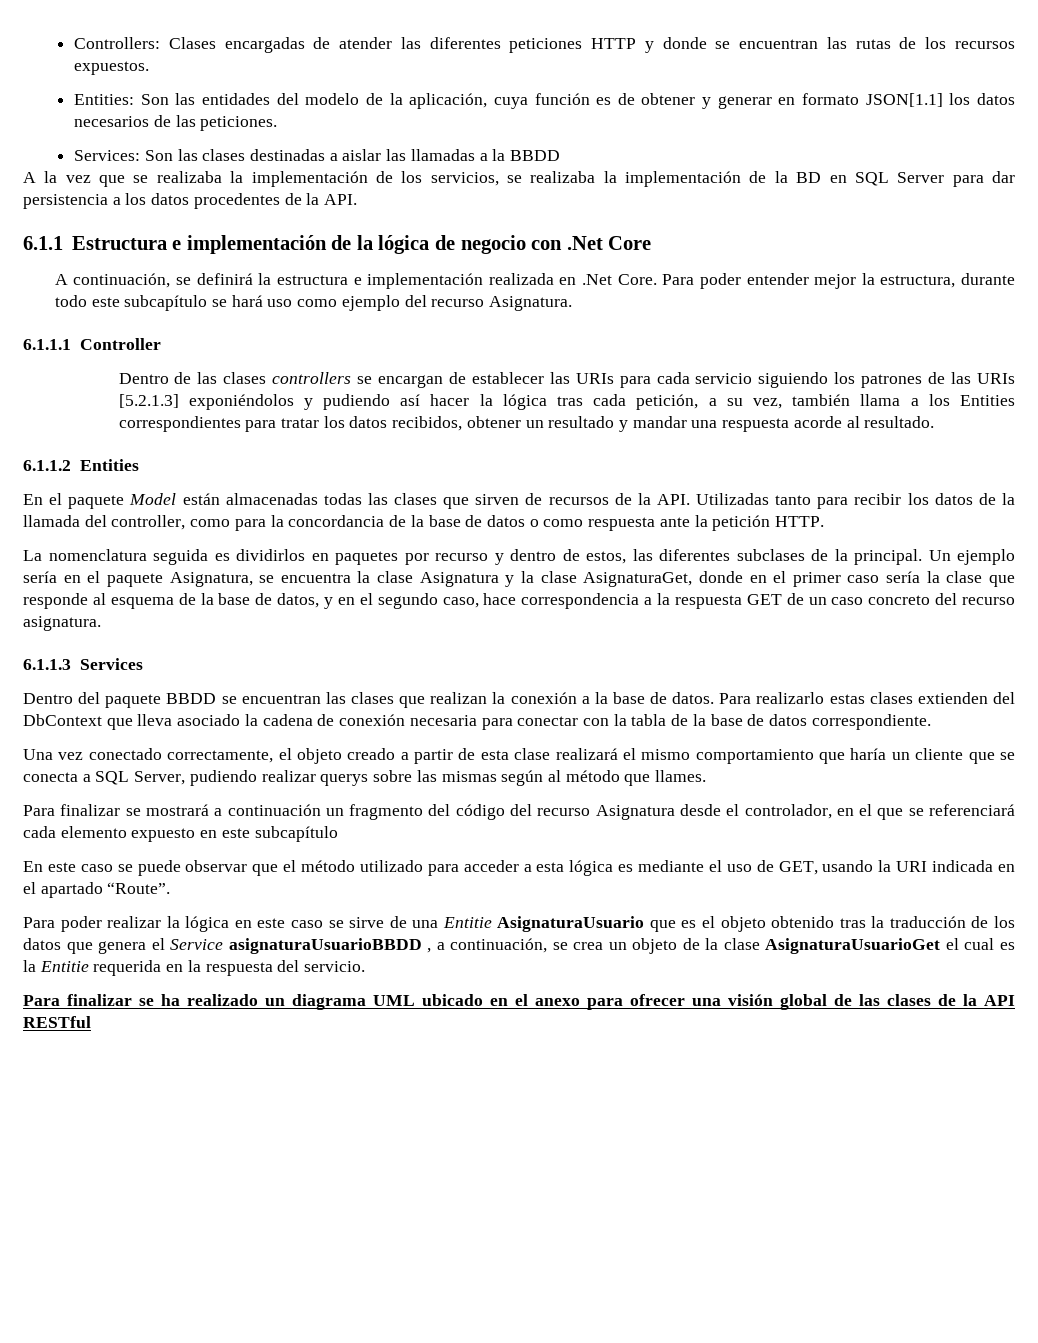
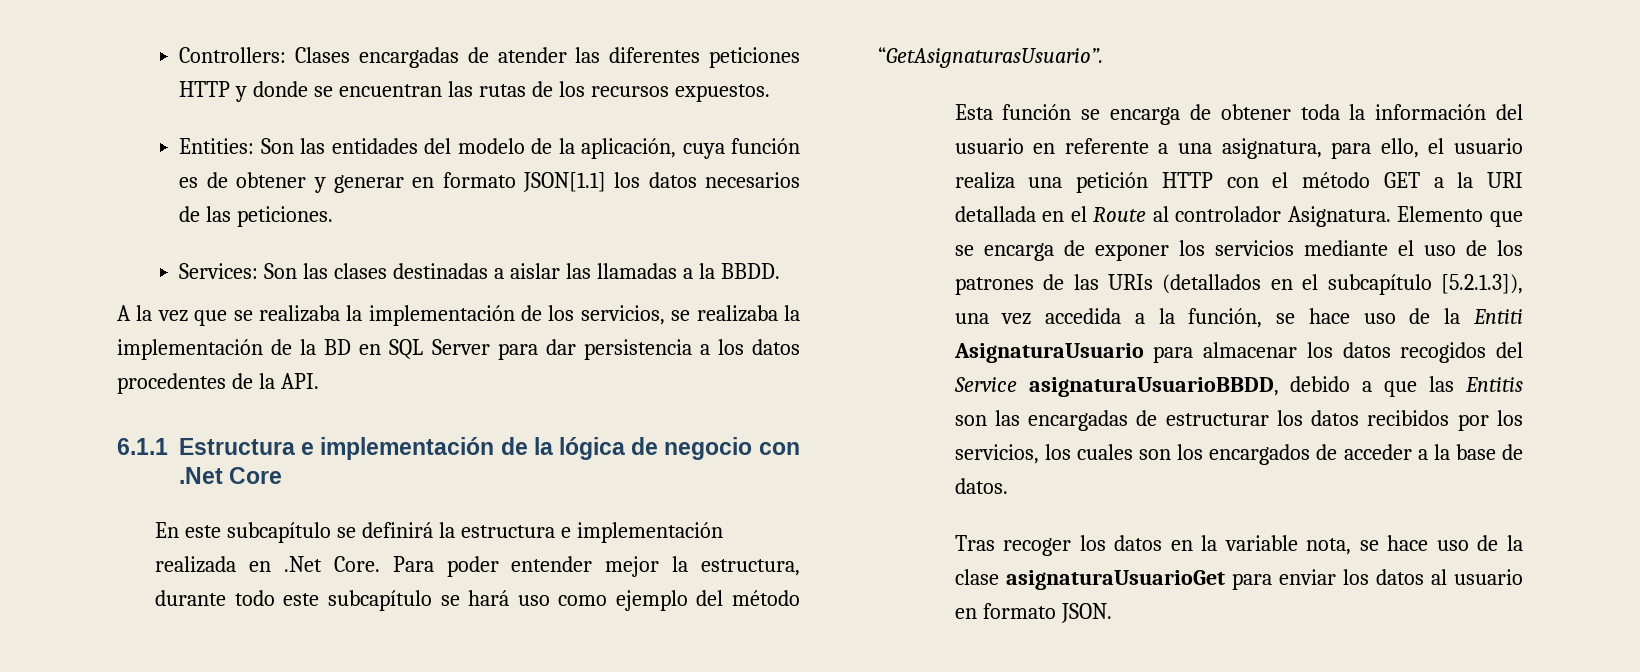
- Services: Son las clases destinadas a aislar las llamadas a la BBDD
+ Services: Son las clases destinadas a aislar las llamadas a la BBDD.
- A continuación, se definirá la estructura e implementación realizada en .Net Core.
+ En este subcapítulo se definirá la estructura e implementación realizada en .Net Core.
- Para poder entender mejor la estructura, durante todo este subcapítulo se hará uso como ejemplo del recurso Asignatura.
- 6.1.1.1 Controller
- Dentro de las clases controllers se encargan de establecer las URIs para cada servicio siguiendo los patrones de las URIs [5.2.1.3] exponiéndolos y pudiendo así hacer la lógica tras cada petición, a su vez, también llama a los Entities correspondientes para tratar los datos recibidos, obtener un resultado y mandar una respuesta acorde al resultado.
- 6.1.1.2 Entities
- En el paquete Model están almacenadas todas las clases que sirven de recursos de la API. Utilizadas tanto para recibir los datos de la llamada del controller, como para la concordancia de la base de datos o como respuesta ante la petición HTTP.
- La nomenclatura seguida es dividirlos en paquetes por recurso y dentro de estos, las diferentes subclases de la principal. Un ejemplo sería en el paquete Asignatura, se encuentra la clase Asignatura y la clase AsignaturaGet, donde en el primer caso sería la clase que responde al esquema de la base de datos, y en el segundo caso, hace correspondencia a la respuesta GET de un caso concreto del recurso asignatura.
- 6.1.1.3 Services
- Dentro del paquete BBDD se encuentran las clases que realizan la conexión a la base de datos. Para realizarlo estas clases extienden del DbContext que lleva asociado la cadena de conexión necesaria para conectar con la tabla de la base de datos correspondiente.
- Una vez conectado correctamente, el objeto creado a partir de esta clase realizará el mismo comportamiento que haría un cliente que se conecta a SQL Server, pudiendo realizar querys sobre las mismas según al método que llames.
- Para finalizar se mostrará a continuación un fragmento del código del recurso Asignatura desde el controlador, en el que se referenciará cada elemento expuesto en este subcapítulo
- En este caso se puede observar que el método utilizado para acceder a esta lógica es mediante el uso de GET, usando la URI indicada en el apartado “Route”.
- Para poder realizar la lógica en este caso se sirve de una Entitie AsignaturaUsuario que es el objeto obtenido tras la traducción de los datos que genera el Service asignaturaUsuarioBBDD , a continuación, se crea un objeto de la clase AsignaturaUsuarioGet el cual es la Entitie requerida en la respuesta del servicio.
- Para finalizar se ha realizado un diagrama UML ubicado en el anexo para ofrecer una visión global de las clases de la API RESTful
+ Para poder entender mejor la estructura, durante todo este subcapítulo se hará uso como ejemplo del método “GetAsignaturasUsuario”.
+ Esta función se encarga de obtener toda la información del usuario en referente a una asignatura, para ello, el usuario realiza una petición HTTP con el método GET a la URI detallada en el Route al controlador Asignatura. Elemento que se encarga de exponer los servicios mediante el uso de los patrones de las URIs (detallados en el subcapítulo [5.2.1.3]), una vez accedida a la función, se hace uso de la Entiti AsignaturaUsuario para almacenar los datos recogidos del Service asignaturaUsuarioBBDD, debido a que las Entitis son las encargadas de estructurar los datos recibidos por los servicios, los cuales son los encargados de acceder a la base de datos.
+ Tras recoger los datos en la variable nota, se hace uso de la clase asignaturaUsuarioGet para enviar los datos al usuario en formato JSON.

